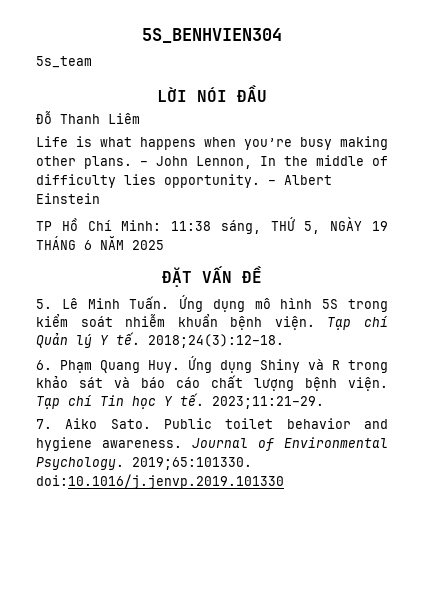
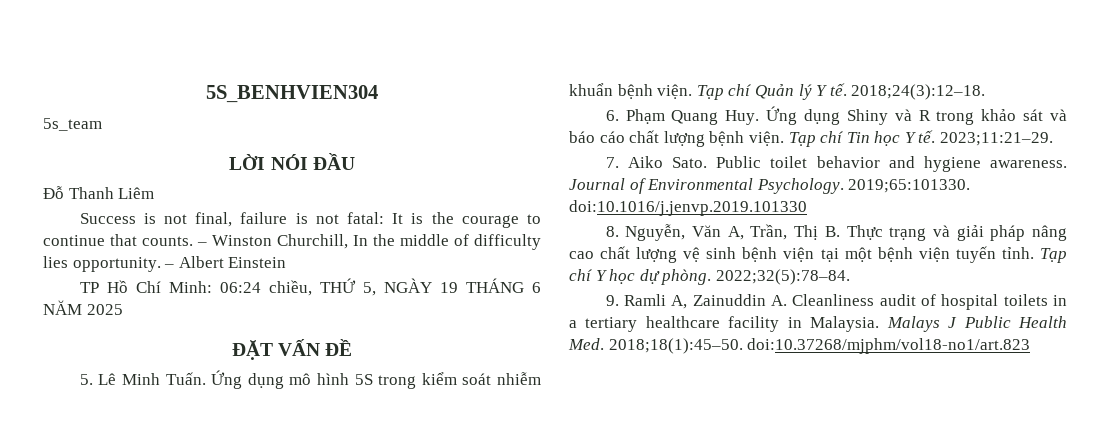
- Life is what happens when you’re busy making other plans. – John Lennon, In the middle of difficulty lies opportunity.
+ Success is not final, failure is not fatal: It is the courage to continue that counts. – Winston Churchill, In the middle of difficulty lies opportunity.
- TP Hồ Chí Minh: 11:38 sáng, THỨ 5, NGÀY 19 THÁNG 6 NĂM 2025
+ TP Hồ Chí Minh: 06:24 chiều, THỨ 5, NGÀY 19 THÁNG 6 NĂM 2025
+ 8. Nguyễn, Văn A, Trần, Thị B. Thực trạng và giải pháp nâng cao chất lượng vệ sinh bệnh viện tại một bệnh viện tuyến tỉnh. Tạp chí Y học dự phòng. 2022;32(5):78–84.
+ 9. Ramli A, Zainuddin A. Cleanliness audit of hospital toilets in a tertiary healthcare facility in Malaysia. Malays J Public Health Med. 2018;18(1):45–50. doi:10.37268/mjphm/vol18-no1/art.823

